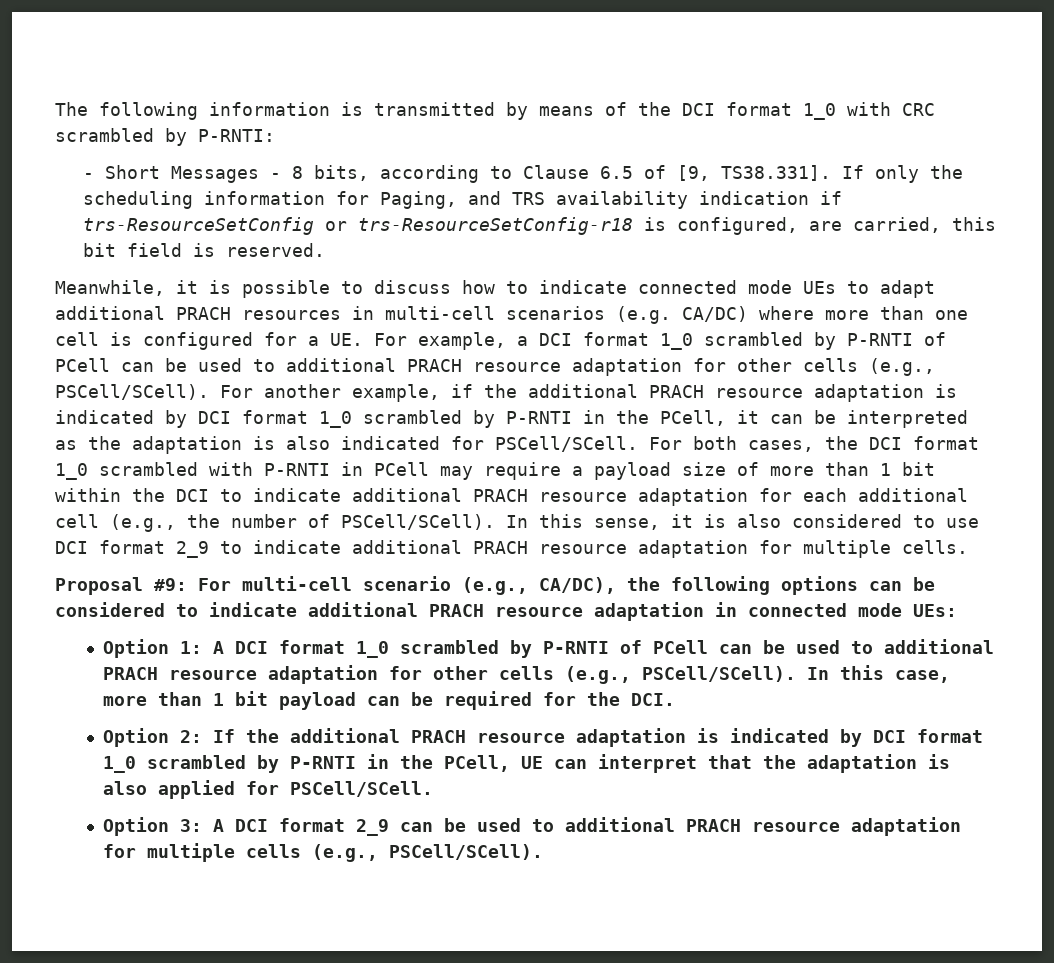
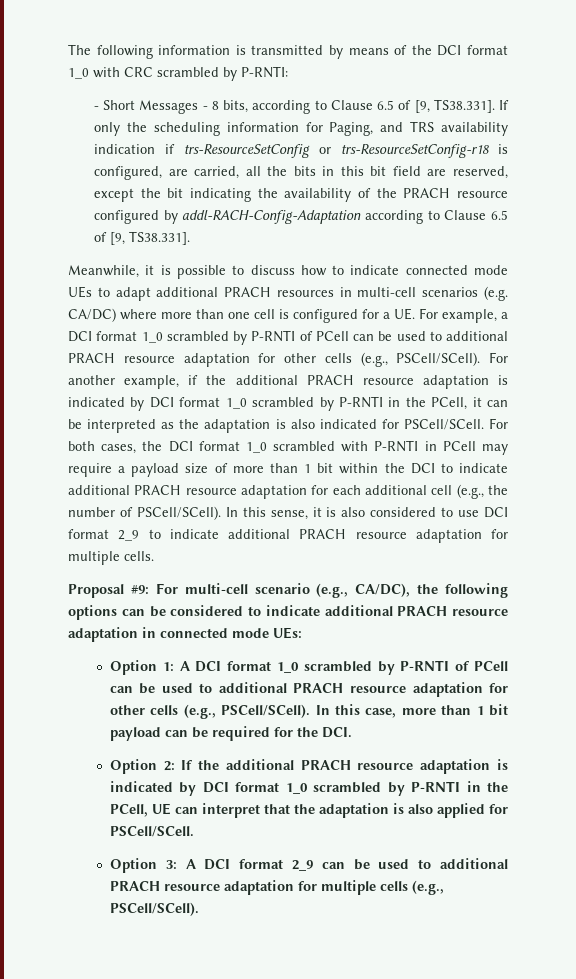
- - Short Messages - 8 bits, according to Clause 6.5 of [9, TS38.331]. If only the scheduling information for Paging, and TRS availability indication if trs-ResourceSetConfig or trs-ResourceSetConfig-r18 is configured, are carried, this bit field is reserved.
+ - Short Messages - 8 bits, according to Clause 6.5 of [9, TS38.331]. If only the scheduling information for Paging, and TRS availability indication if trs-ResourceSetConfig or trs-ResourceSetConfig-r18 is configured, are carried, all the bits in this bit field are reserved, except the bit indicating the availability of the PRACH resource configured by addl-RACH-Config-Adaptation according to Clause 6.5 of [9, TS38.331].

